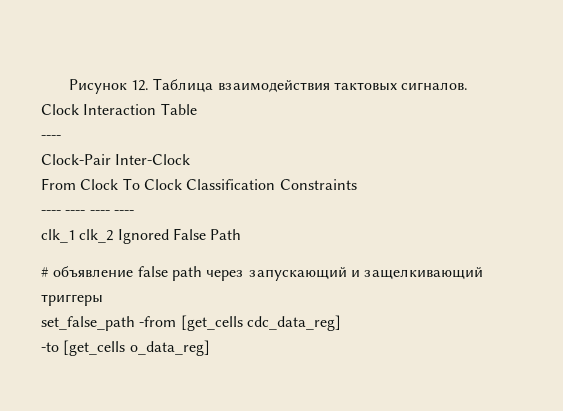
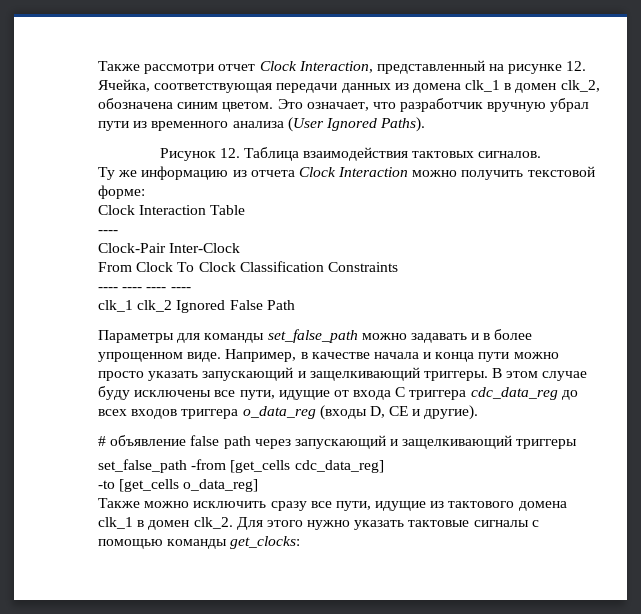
+ Также рассмотри отчет Clock Interaction, представленный на рисунке 12. Ячейка, соответствующая передачи данных из домена clk_1 в домен clk_2, обозначена синим цветом. Это означает, что разработчик вручную убрал пути из временного анализа (User Ignored Paths).
+ Ту же информацию из отчета Clock Interaction можно получить текстовой форме:
+ Параметры для команды set_false_path можно задавать и в более упрощенном виде. Например, в качестве начала и конца пути можно просто указать запускающий и защелкивающий триггеры. В этом случае буду исключены все пути, идущие от входа C триггера cdc_data_reg до всех входов триггера o_data_reg (входы D, CE и другие).
+ Также можно исключить сразу все пути, идущие из тактового домена clk_1 в домен clk_2. Для этого нужно указать тактовые сигналы с помощью команды get_clocks:

